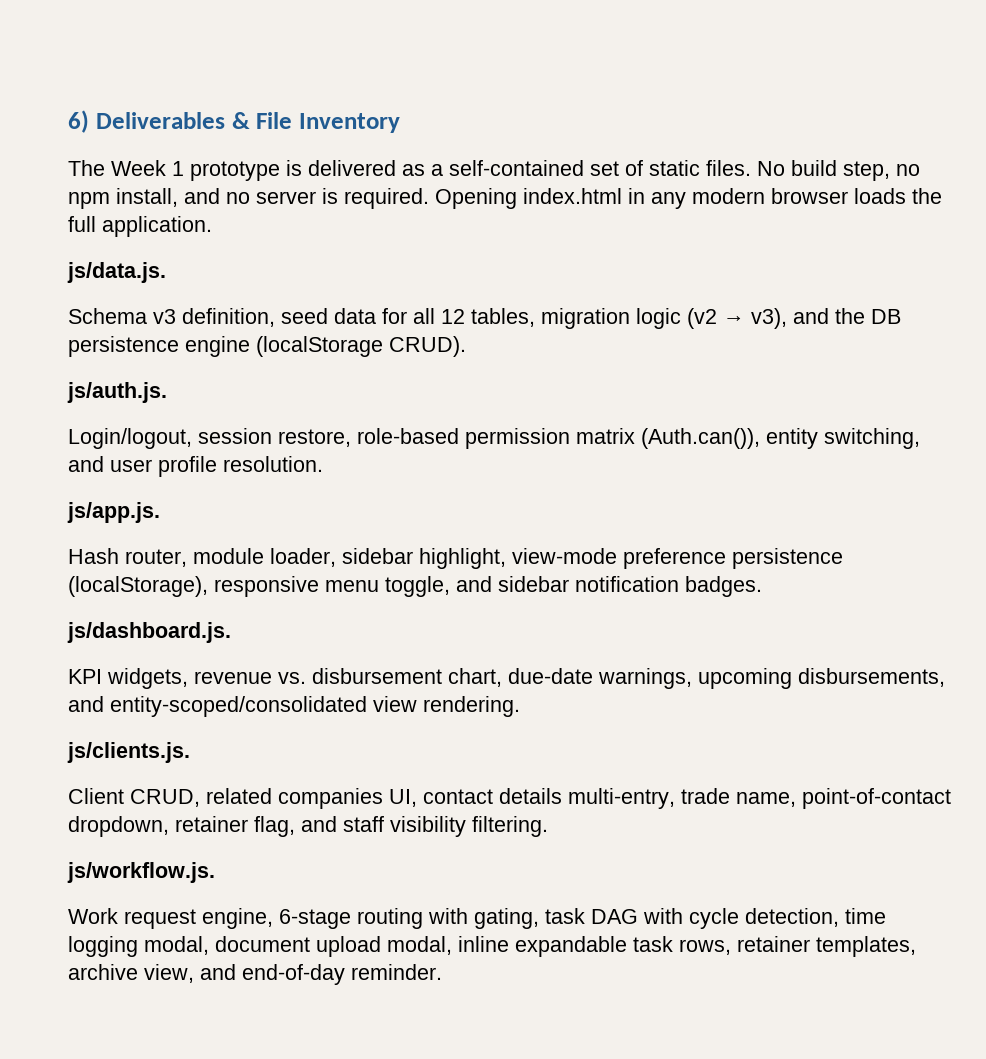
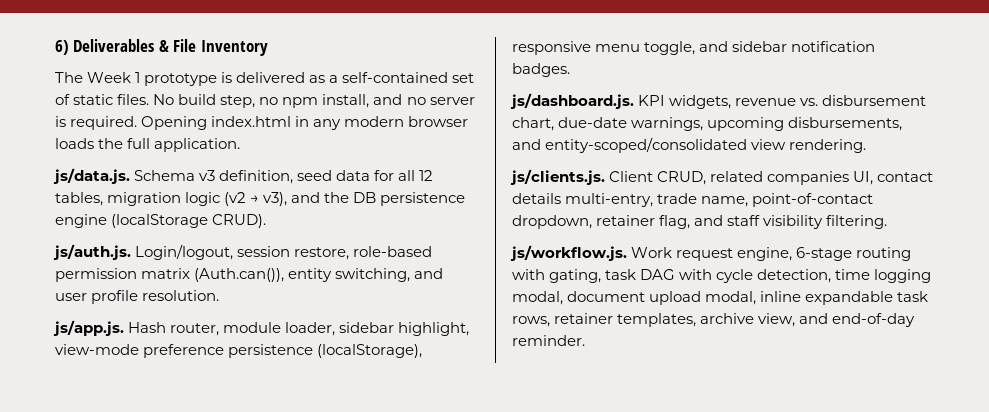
- js/data.js.
- Schema v3 definition, seed data for all 12 tables, migration logic (v2 → v3), and the DB persistence engine (localStorage CRUD).
+ js/data.js. Schema v3 definition, seed data for all 12 tables, migration logic (v2 → v3), and the DB persistence engine (localStorage CRUD).
- js/auth.js.
- Login/logout, session restore, role-based permission matrix (Auth.can()), entity switching, and user profile resolution.
+ js/auth.js. Login/logout, session restore, role-based permission matrix (Auth.can()), entity switching, and user profile resolution.
- js/app.js.
- Hash router, module loader, sidebar highlight, view-mode preference persistence (localStorage), responsive menu toggle, and sidebar notification badges.
+ js/app.js. Hash router, module loader, sidebar highlight, view-mode preference persistence (localStorage), responsive menu toggle, and sidebar notification badges.
- js/dashboard.js.
- KPI widgets, revenue vs. disbursement chart, due-date warnings, upcoming disbursements, and entity-scoped/consolidated view rendering.
+ js/dashboard.js. KPI widgets, revenue vs. disbursement chart, due-date warnings, upcoming disbursements, and entity-scoped/consolidated view rendering.
- js/clients.js.
- Client CRUD, related companies UI, contact details multi-entry, trade name, point-of-contact dropdown, retainer flag, and staff visibility filtering.
+ js/clients.js. Client CRUD, related companies UI, contact details multi-entry, trade name, point-of-contact dropdown, retainer flag, and staff visibility filtering.
- js/workflow.js.
- Work request engine, 6-stage routing with gating, task DAG with cycle detection, time logging modal, document upload modal, inline expandable task rows, retainer templates, archive view, and end-of-day reminder.
+ js/workflow.js. Work request engine, 6-stage routing with gating, task DAG with cycle detection, time logging modal, document upload modal, inline expandable task rows, retainer templates, archive view, and end-of-day reminder.

